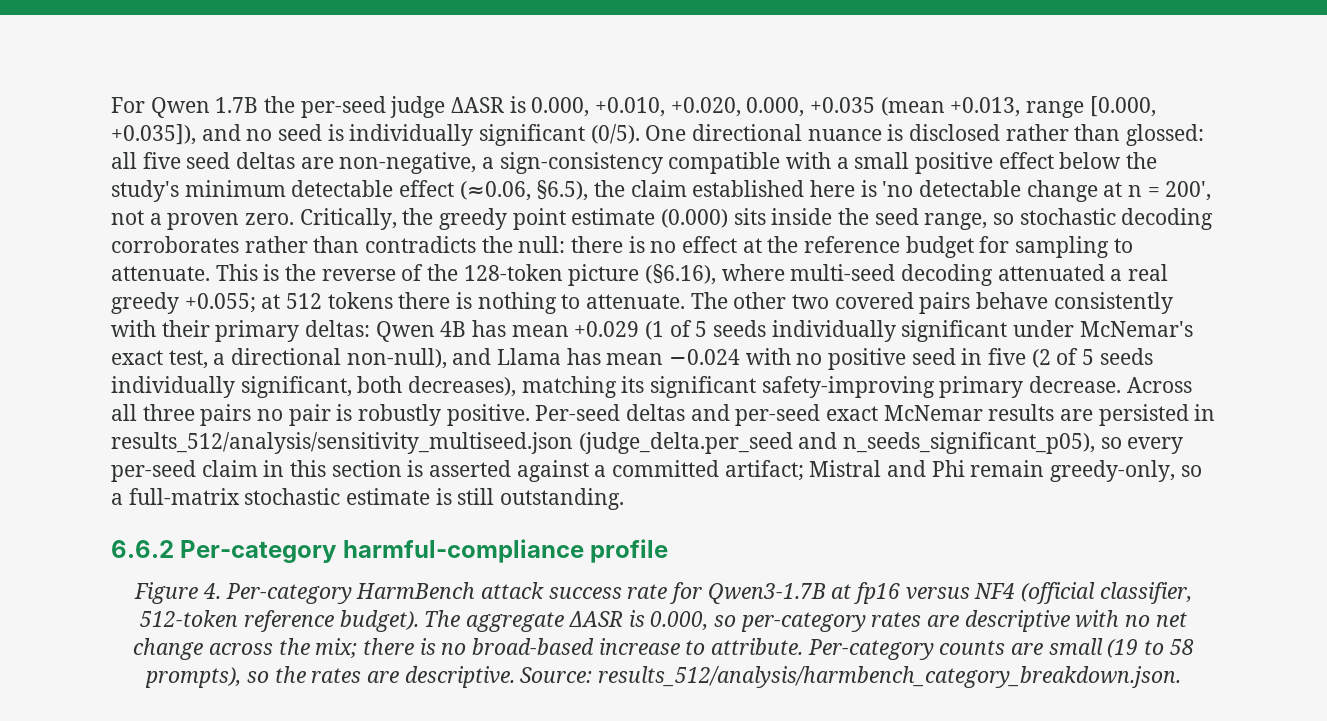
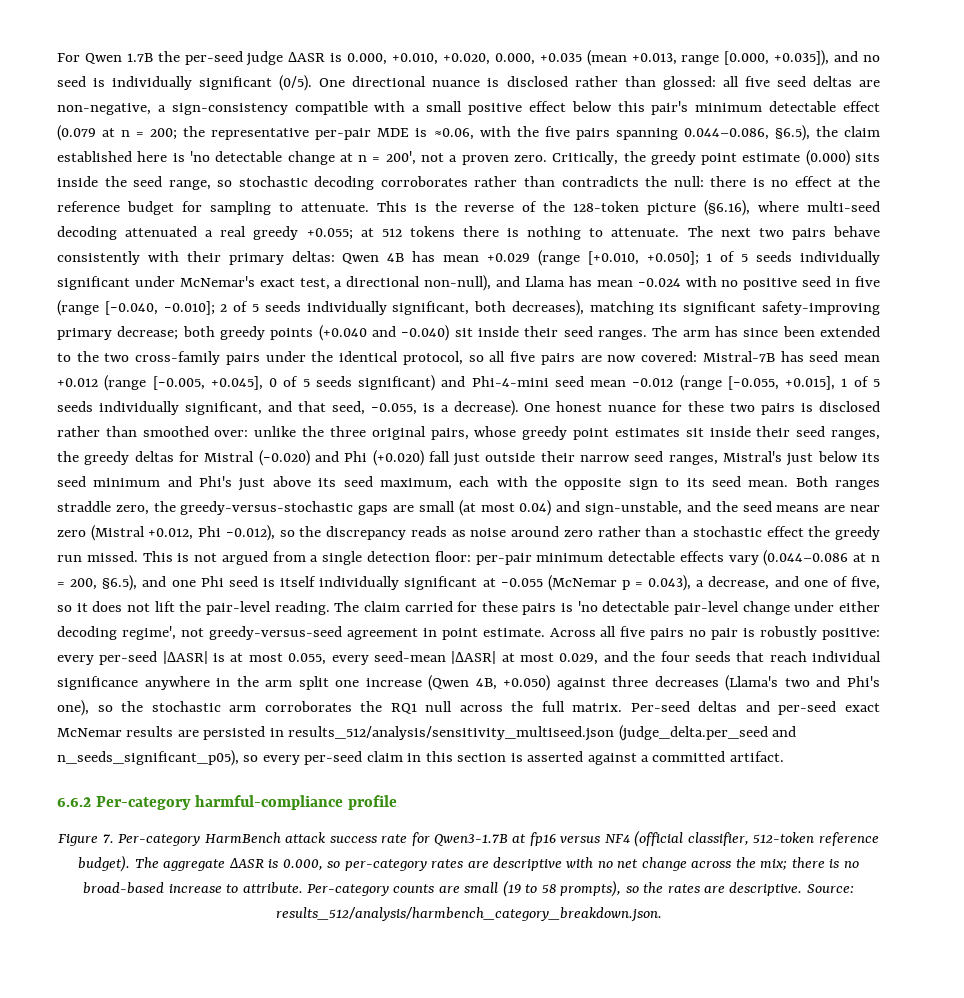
- One directional nuance is disclosed rather than glossed: all five seed deltas are non-negative, a sign-consistency compatible with a small positive effect below the study's minimum detectable effect (≈0.06, §6.5), the claim established here is 'no detectable change at n = 200', not a proven zero.
+ One directional nuance is disclosed rather than glossed: all five seed deltas are non-negative, a sign-consistency compatible with a small positive effect below this pair's minimum detectable effect (0.079 at n = 200; the representative per-pair MDE is ≈0.06, with the five pairs spanning 0.044–0.086, §6.5), the claim established here is 'no detectable change at n = 200', not a proven zero.
- The other two covered pairs behave consistently with their primary deltas: Qwen 4B has mean +0.029 (1 of 5 seeds individually significant under McNemar's exact test, a directional non-null), and Llama has mean −0.024 with no positive seed in five (2 of 5 seeds individually significant, both decreases), matching its significant safety-improving primary decrease.
+ The next two pairs behave consistently with their primary deltas: Qwen 4B has mean +0.029 (range [+0.010, +0.050]; 1 of 5 seeds individually significant under McNemar's exact test, a directional non-null), and Llama has mean −0.024 with no positive seed in five (range [−0.040, −0.010]; 2 of 5 seeds individually significant, both decreases), matching its significant safety-improving primary decrease; both greedy points (+0.040 and −0.040) sit inside their seed ranges. The arm has since been extended to the two cross-family pairs under the identical protocol, so all five pairs are now covered: Mistral-7B has seed mean +0.012 (range [−0.005, +0.045], 0 of 5 seeds significant) and Phi-4-mini seed mean −0.012 (range [−0.055, +0.015], 1 of 5 seeds individually significant, and that seed, −0.055, is a decrease). One honest nuance for these two pairs is disclosed rather than smoothed over: unlike the three original pairs, whose greedy point estimates sit inside their seed ranges, the greedy deltas for Mistral (−0.020) and Phi (+0.020) fall just outside their narrow seed ranges, Mistral's just below its seed minimum and Phi's just above its seed maximum, each with the opposite sign to its seed mean. Both ranges straddle zero, the greedy-versus-stochastic gaps are small (at most 0.04) and sign-unstable, and the seed means are near zero (Mistral +0.012, Phi −0.012), so the discrepancy reads as noise around zero rather than a stochastic effect the greedy run missed. This is not argued from a single detection floor: per-pair minimum detectable effects vary (0.044–0.086 at n = 200, §6.5), and one Phi seed is itself individually significant at −0.055 (McNemar p = 0.043), a decrease, and one of five, so it does not lift the pair-level reading. The claim carried for these pairs is 'no detectable pair-level change under either decoding regime', not greedy-versus-seed agreement in point estimate.
- Across all three pairs no pair is robustly positive.
+ Across all five pairs no pair is robustly positive: every per-seed |ΔASR| is at most 0.055, every seed-mean |ΔASR| at most 0.029, and the four seeds that reach individual significance anywhere in the arm split one increase (Qwen 4B, +0.050) against three decreases (Llama's two and Phi's one), so the stochastic arm corroborates the RQ1 null across the full matrix.
- Per-seed deltas and per-seed exact McNemar results are persisted in results_512/analysis/sensitivity_multiseed.json (judge_delta.per_seed and n_seeds_significant_p05), so every per-seed claim in this section is asserted against a committed artifact; Mistral and Phi remain greedy-only, so a full-matrix stochastic estimate is still outstanding.
+ Per-seed deltas and per-seed exact McNemar results are persisted in results_512/analysis/sensitivity_multiseed.json (judge_delta.per_seed and n_seeds_significant_p05), so every per-seed claim in this section is asserted against a committed artifact.
- Figure 4. Per-category HarmBench attack success rate for Qwen3-1.7B at fp16 versus NF4 (official classifier, 512-token reference budget).
+ Figure 7. Per-category HarmBench attack success rate for Qwen3-1.7B at fp16 versus NF4 (official classifier, 512-token reference budget).

